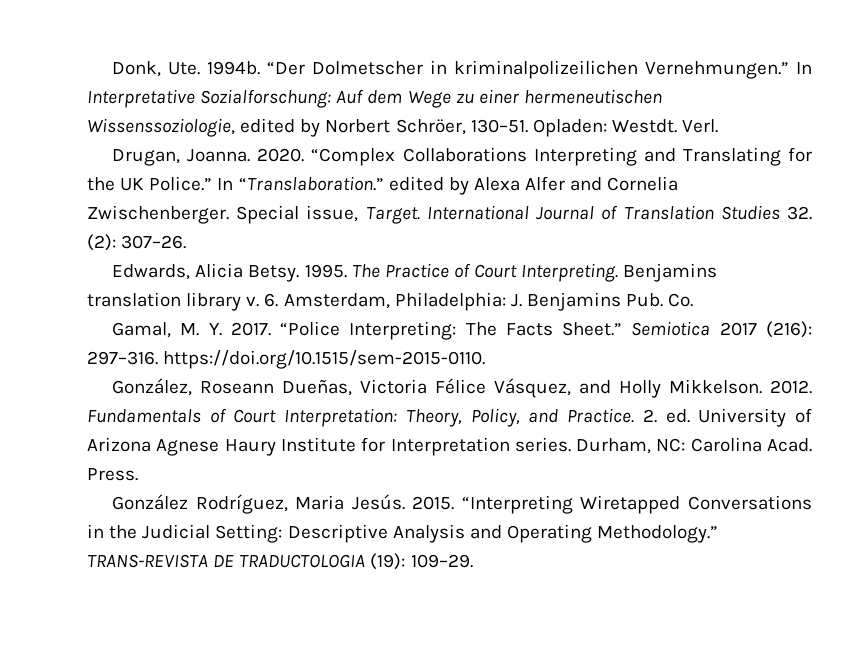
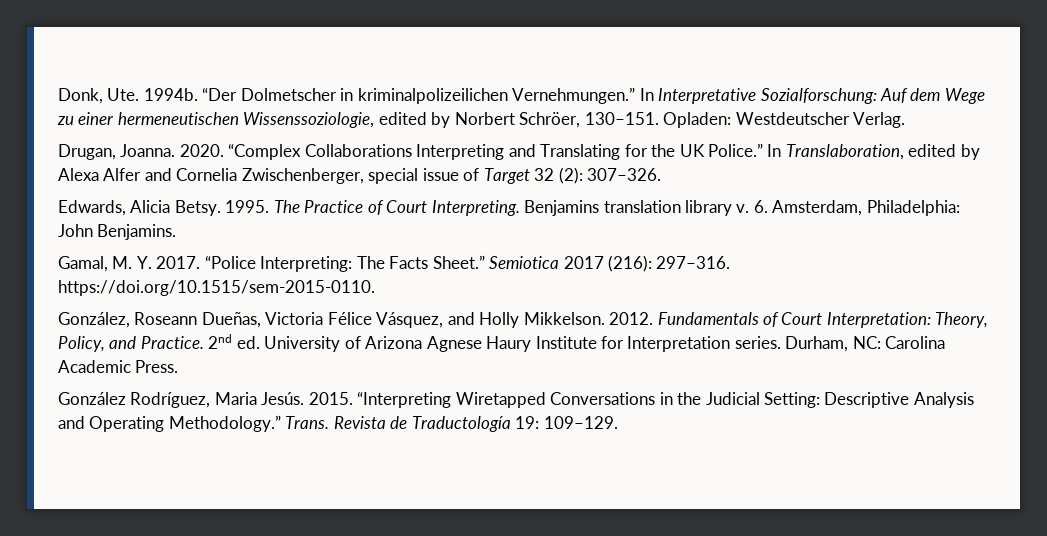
- In Interpretative Sozialforschung: Auf dem Wege zu einer hermeneutischen Wissenssoziologie, edited by Norbert Schröer, 130–51. Opladen: Westdt. Verl.
+ In Interpretative Sozialforschung: Auf dem Wege zu einer hermeneutischen Wissenssoziologie, edited by Norbert Schröer, 130–151. Opladen: Westdeutscher Verlag.
- In “Translaboration.” edited by Alexa Alfer and Cornelia Zwischenberger. Special issue, Target. International Journal of Translation Studies 32. (2): 307–26.
+ In Translaboration, edited by Alexa Alfer and Cornelia Zwischenberger, special issue of Target 32 (2): 307–326.
- 6. Amsterdam, Philadelphia: J. Benjamins Pub. Co.
+ 6. Amsterdam, Philadelphia: John Benjamins.
- 2. ed. University of Arizona Agnese Haury Institute for Interpretation series.
+ 2nd ed. University of Arizona Agnese Haury Institute for Interpretation series.
- Durham, NC: Carolina Acad. Press.
+ Durham, NC: Carolina Academic Press.
- TRANS-REVISTA DE TRADUCTOLOGIA (19): 109–29.
+ Trans. Revista de Traductología 19: 109–129.

